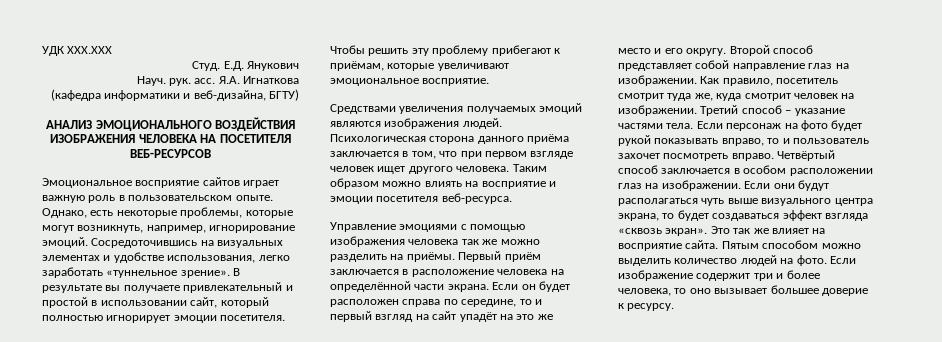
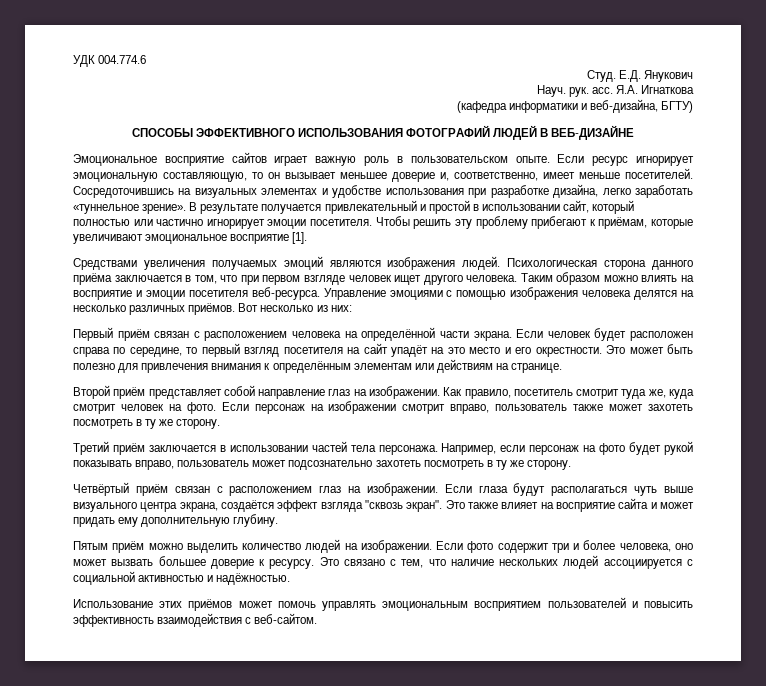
- УДК ХХХ.ХХХ
+ УДК 004.774.6
- АНАЛИЗ ЭМОЦИОНАЛЬНОГО ВОЗДЕЙСТВИЯ ИЗОБРАЖЕНИЯ ЧЕЛОВЕКА НА ПОСЕТИТЕЛЯ ВЕБ-РЕСУРСОВ
+ СПОСОБЫ ЭФФЕКТИВНОГО ИСПОЛЬЗОВАНИЯ ФОТОГРАФИЙ ЛЮДЕЙ В ВЕБ-ДИЗАЙНЕ
- Однако, есть некоторые проблемы, которые могут возникнуть, например, игнорирование эмоций.
+ Если ресурс игнорирует эмоциональную составляющую, то он вызывает меньшее доверие и, соответственно, имеет меньше посетителей.
- Сосредоточившись на визуальных элементах и удобстве использования, легко заработать «туннельное зрение».
+ Сосредоточившись на визуальных элементах и удобстве использования при разработке дизайна, легко заработать «туннельное зрение».
- В результате вы получаете привлекательный и простой в использовании сайт, который полностью игнорирует эмоции посетителя.
+ В результате получается привлекательный и простой в использовании сайт, который полностью или частично игнорирует эмоции посетителя.
- Чтобы решить эту проблему прибегают к приёмам, которые увеличивают эмоциональное восприятие.
+ Чтобы решить эту проблему прибегают к приёмам, которые увеличивают эмоциональное восприятие [1].
- Таким образом можно влиять на восприятие и эмоции посетителя веб-ресурса.
- Управление эмоциями с помощью изображения человека так же можно разделить на приёмы. Первый приём заключается в расположение человека на определённой части экрана.
+ Таким образом можно влиять на восприятие и эмоции посетителя веб-ресурса. Управление эмоциями с помощью изображения человека делятся на несколько различных приёмов. Вот несколько из них:
+ Первый приём связан с расположением человека на определённой части экрана.
- Если он будет расположен справа по середине, то и первый взгляд на сайт упадёт на это же место и его округу. Второй способ представляет собой направление глаз на изображении.
+ Если человек будет расположен справа по середине, то первый взгляд посетителя на сайт упадёт на это место и его окрестности. Это может быть полезно для привлечения внимания к определённым элементам или действиям на странице.
+ Второй приём представляет собой направление глаз на изображении.
- Как правило, посетитель смотрит туда же, куда смотрит человек на изображении. Третий способ – указание частями тела. Если персонаж на фото будет рукой показывать вправо, то и пользователь захочет посмотреть вправо. Четвёртый способ заключается в особом расположении глаз на изображении.
+ Как правило, посетитель смотрит туда же, куда смотрит человек на фото. Если персонаж на изображении смотрит вправо, пользователь также может захотеть посмотреть в ту же сторону.
+ Третий приём заключается в использовании частей тела персонажа. Например, если персонаж на фото будет рукой показывать вправо, пользователь может подсознательно захотеть посмотреть в ту же сторону.
+ Четвёртый приём связан с расположением глаз на изображении.
- Если они будут располагаться чуть выше визуального центра экрана, то будет создаваться эффект взгляда «сквозь экран». Это так же влияет на восприятие сайта. Пятым способом можно выделить количество людей на фото. Если изображение содержит три и более человека, то оно вызывает большее доверие к ресурсу.
+ Если глаза будут располагаться чуть выше визуального центра экрана, создаётся эффект взгляда "сквозь экран". Это также влияет на восприятие сайта и может придать ему дополнительную глубину.
+ Пятым приём можно выделить количество людей на изображении. Если фото содержит три и более человека, оно может вызвать большее доверие к ресурсу.
+ Это связано с тем, что наличие нескольких людей ассоциируется с социальной активностью и надёжностью.
+ Использование этих приёмов может помочь управлять эмоциональным восприятием пользователей и повысить эффективность взаимодействия с веб-сайтом.

